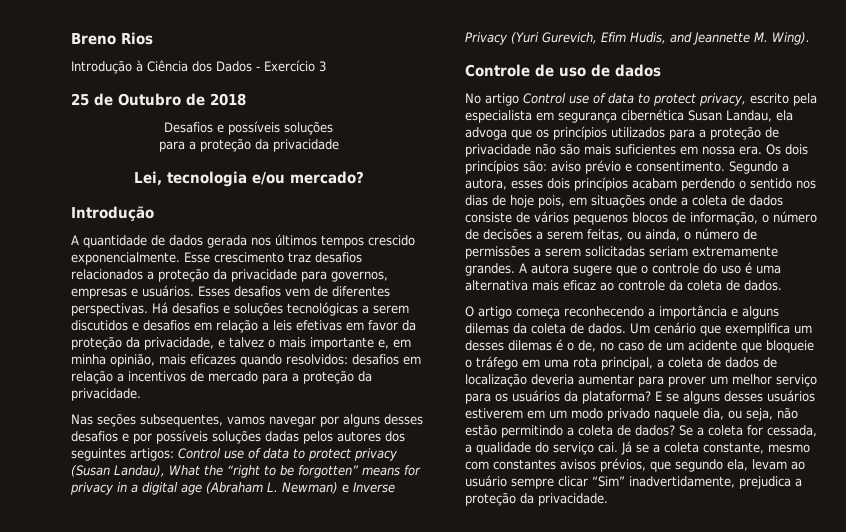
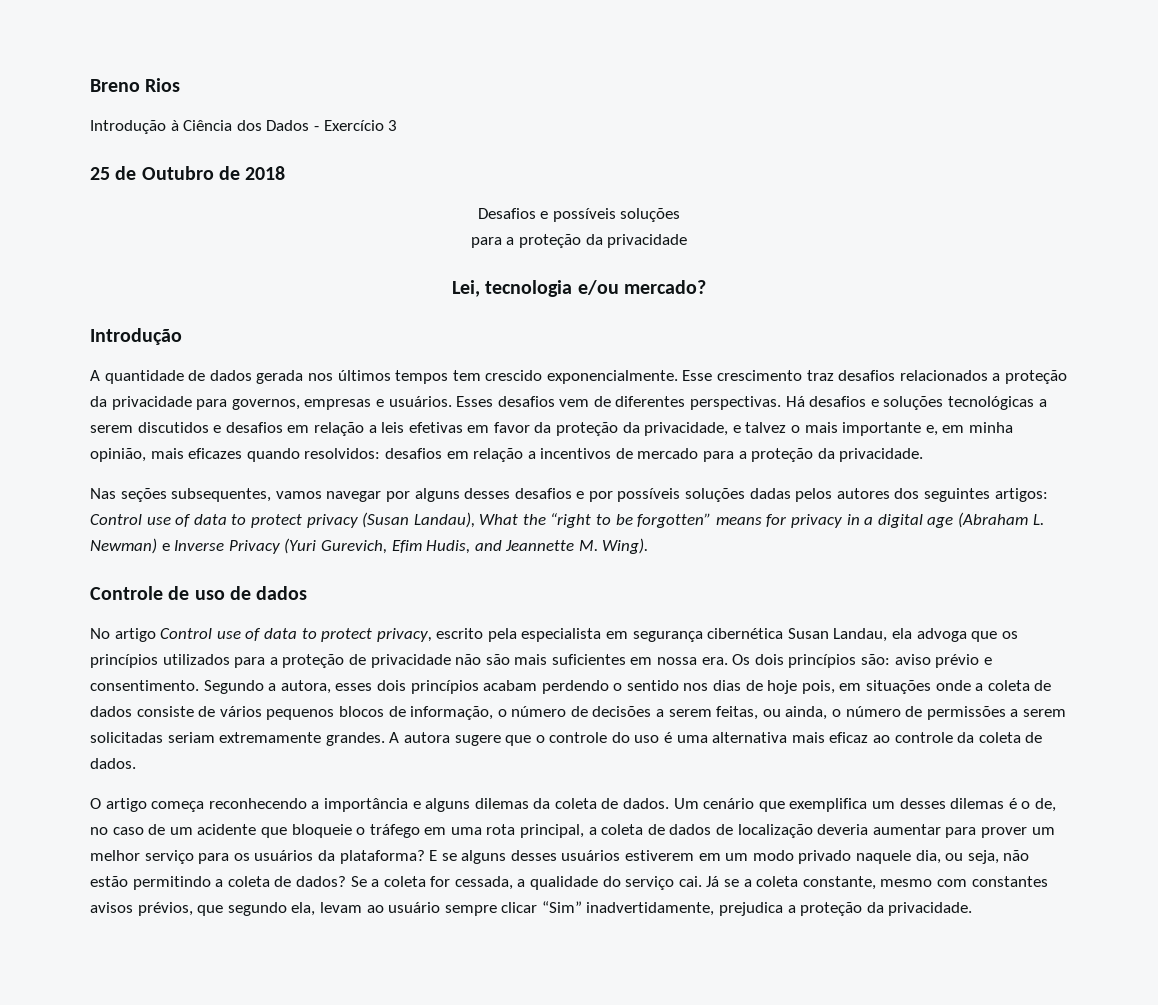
- A quantidade de dados gerada nos últimos tempos crescido exponencialmente.
+ A quantidade de dados gerada nos últimos tempos tem crescido exponencialmente.

